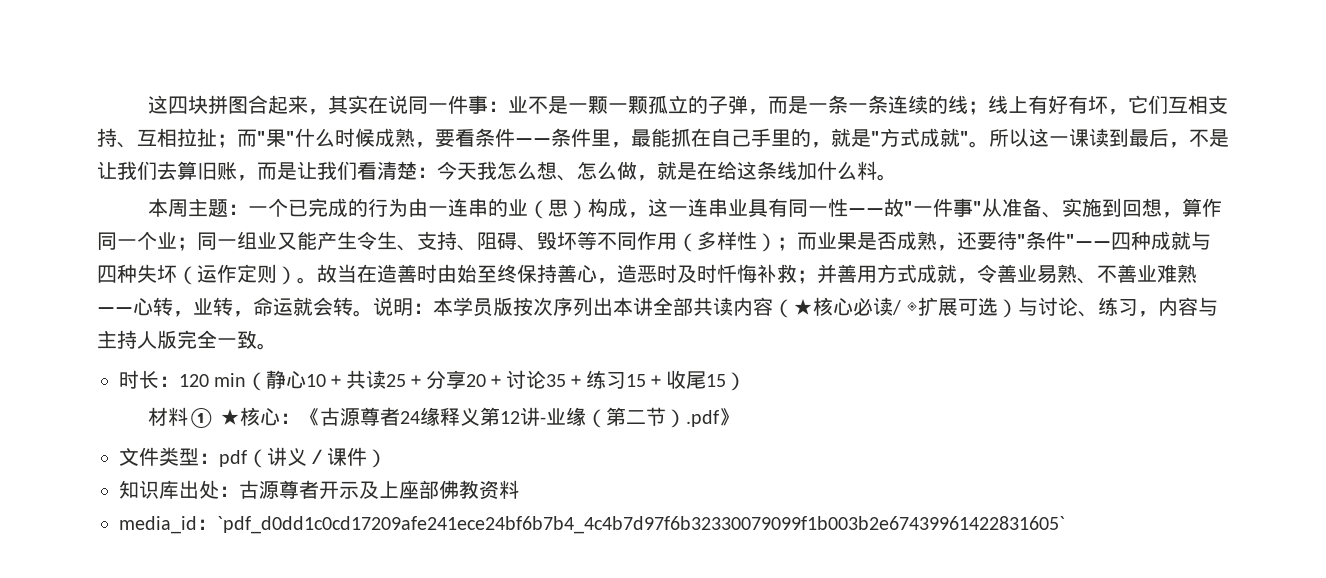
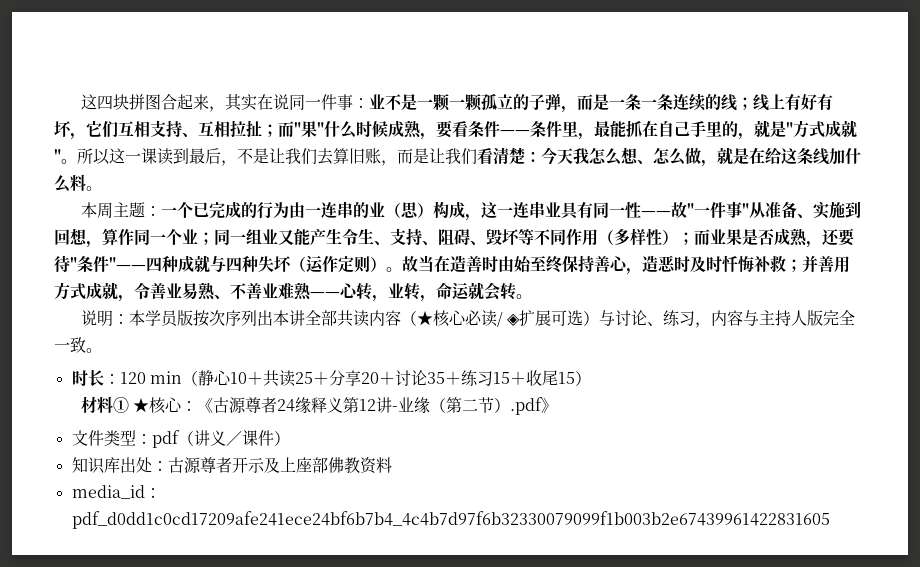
- 故当在造善时由始至终保持善心，造恶时及时忏悔补救；并善用方式成就，令善业易熟、不善业难熟——心转，业转，命运就会转。说明：本学员版按次序列出本讲全部共读内容（★核心必读/ ◈扩展可选）与讨论、练习，内容与主持人版完全一致。
+ 故当在造善时由始至终保持善心，造恶时及时忏悔补救；并善用方式成就，令善业易熟、不善业难熟——心转，业转，命运就会转。
+ 说明：本学员版按次序列出本讲全部共读内容（★核心必读/ ◈扩展可选）与讨论、练习，内容与主持人版完全一致。
- media_id：`pdf_d0dd1c0cd17209afe241ece24bf6b7b4_4c4b7d97f6b32330079099f1b003b2e67439961422831605`
+ media_id：pdf_d0dd1c0cd17209afe241ece24bf6b7b4_4c4b7d97f6b32330079099f1b003b2e67439961422831605

